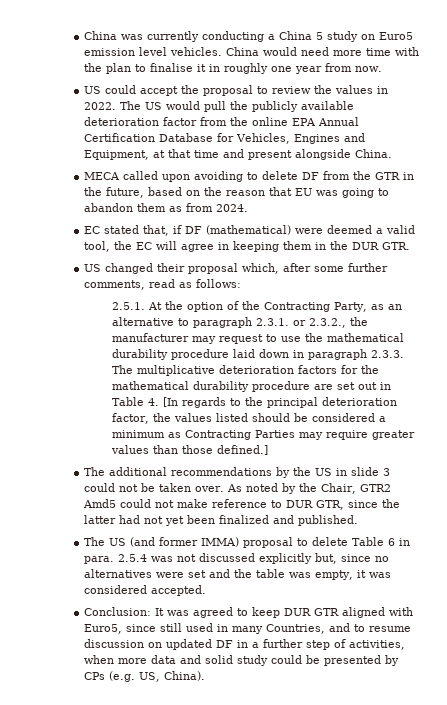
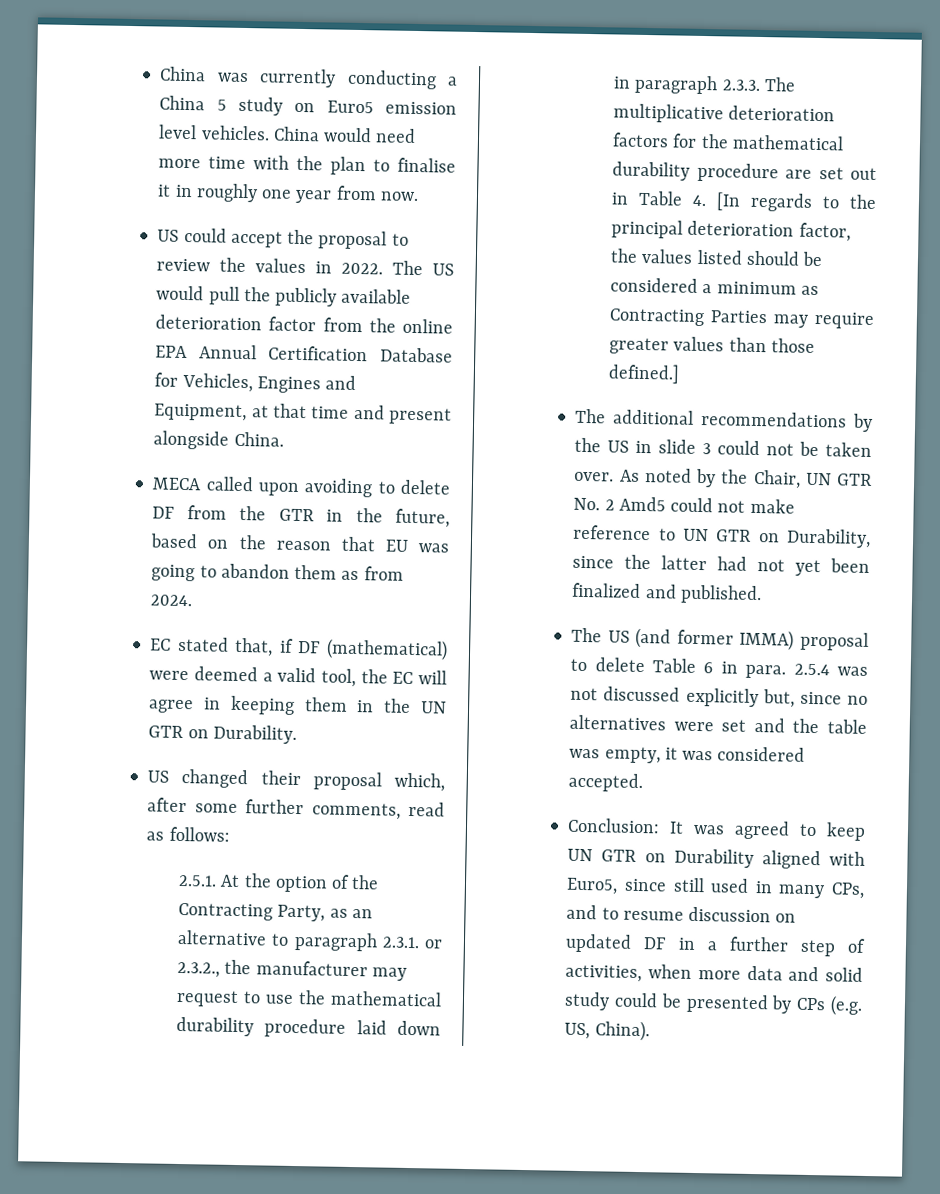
- EC stated that, if DF (mathematical) were deemed a valid tool, the EC will agree in keeping them in the DUR GTR.
+ EC stated that, if DF (mathematical) were deemed a valid tool, the EC will agree in keeping them in the UN GTR on Durability.
- As noted by the Chair, GTR2 Amd5 could not make reference to DUR GTR, since the latter had not yet been finalized and published.
+ As noted by the Chair, UN GTR No. 2 Amd5 could not make reference to UN GTR on Durability, since the latter had not yet been finalized and published.
- Conclusion: It was agreed to keep DUR GTR aligned with Euro5, since still used in many Countries, and to resume discussion on updated DF in a further step of activities, when more data and solid study could be presented by CPs (e.g. US, China).
+ Conclusion: It was agreed to keep UN GTR on Durability aligned with Euro5, since still used in many CPs, and to resume discussion on updated DF in a further step of activities, when more data and solid study could be presented by CPs (e.g. US, China).

